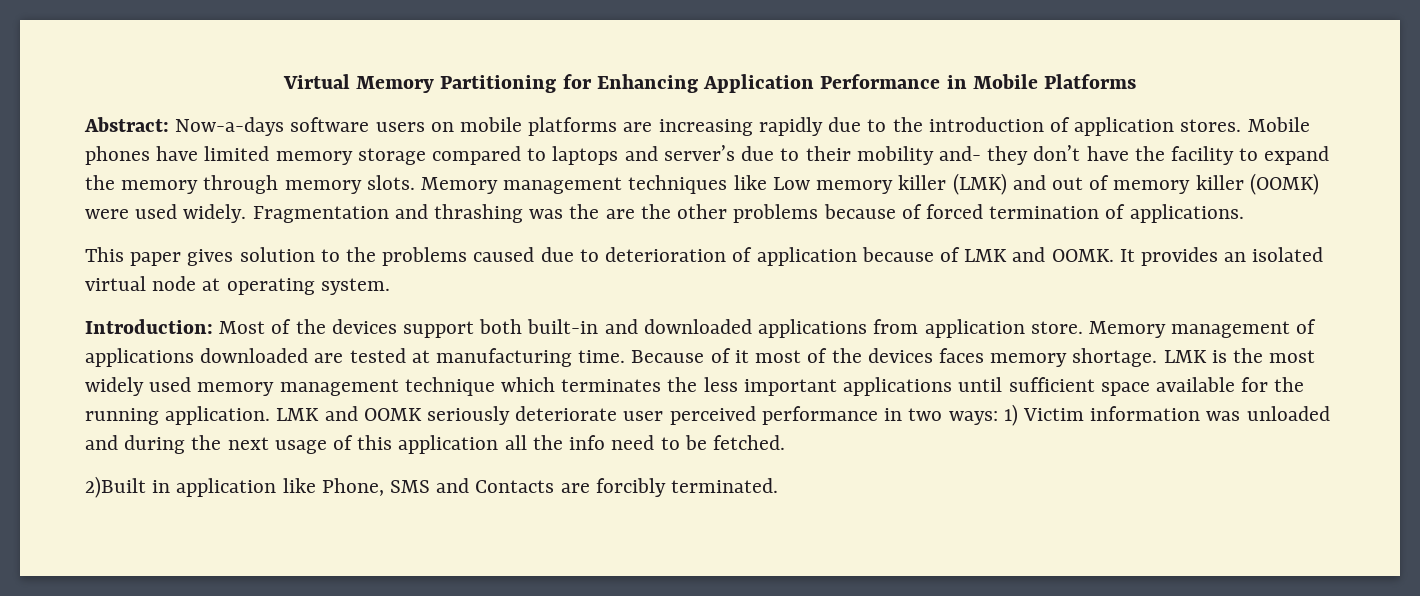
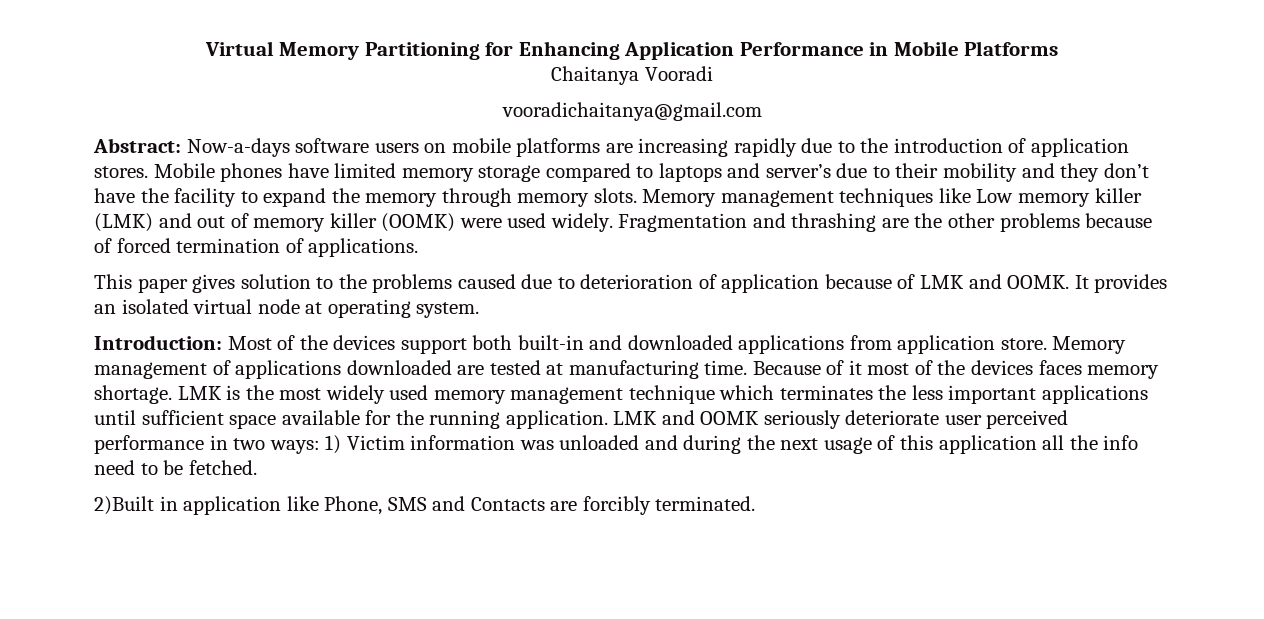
+ Chaitanya Vooradi
+ vooradichaitanya@gmail.com
- Mobile phones have limited memory storage compared to laptops and server’s due to their mobility and- they don’t have the facility to expand the memory through memory slots.
+ Mobile phones have limited memory storage compared to laptops and server’s due to their mobility and they don’t have the facility to expand the memory through memory slots.
- Fragmentation and thrashing was the are the other problems because of forced termination of applications.
+ Fragmentation and thrashing are the other problems because of forced termination of applications.

